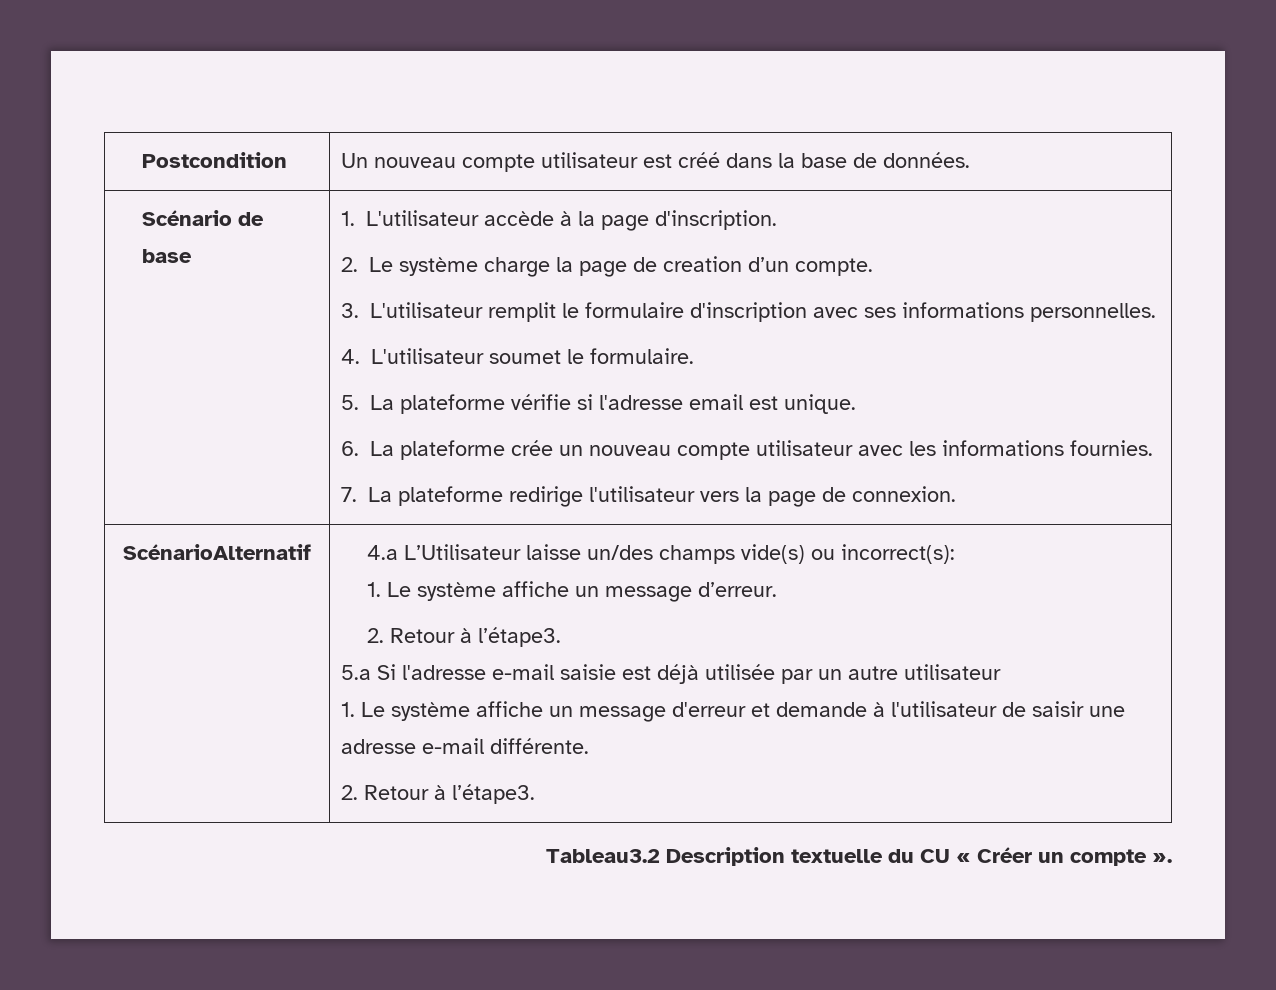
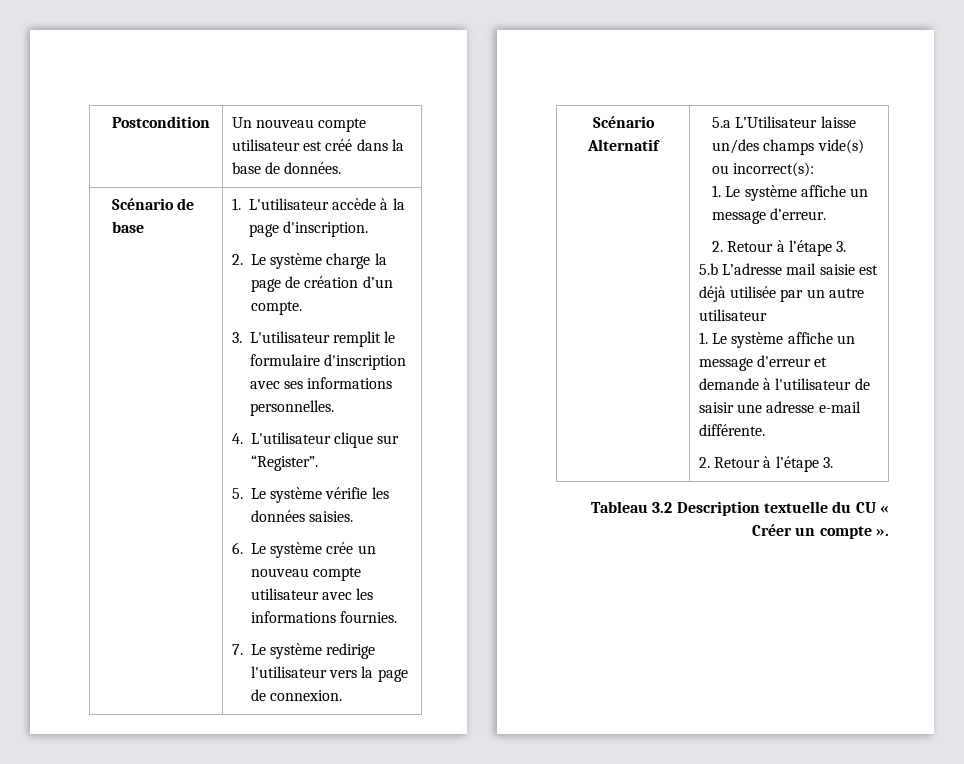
- 2. Le système charge la page de creation d’un compte.
+ 2. Le système charge la page de création d’un compte.
- 4. L'utilisateur soumet le formulaire.
- 5. La plateforme vérifie si l'adresse email est unique.
+ 4. L'utilisateur clique sur “Register”.
+ 5. Le système vérifie les données saisies.
- 6. La plateforme crée un nouveau compte utilisateur avec les informations fournies.
+ 6. Le système crée un nouveau compte utilisateur avec les informations fournies.
- 7. La plateforme redirige l'utilisateur vers la page de connexion.
+ 7. Le système redirige l'utilisateur vers la page de connexion.
- ScénarioAlternatif | 4.a L’Utilisateur laisse un/des champs vide(s) ou incorrect(s):
+ Scénario Alternatif | 5.a L’Utilisateur laisse un/des champs vide(s) ou incorrect(s):
  1. Le système affiche un message d’erreur.
- 2. Retour à l’étape3.
- 5.a Si l'adresse e-mail saisie est déjà utilisée par un autre utilisateur
+ 2. Retour à l’étape 3.
+ 5.b L’adresse mail saisie est déjà utilisée par un autre utilisateur
  1. Le système affiche un message d'erreur et demande à l'utilisateur de saisir une adresse e-mail différente.
- 2. Retour à l’étape3.
- Tableau3.2 Description textuelle du CU « Créer un compte ».
+ 2. Retour à l’étape 3.
+ Tableau 3.2 Description textuelle du CU « Créer un compte ».

